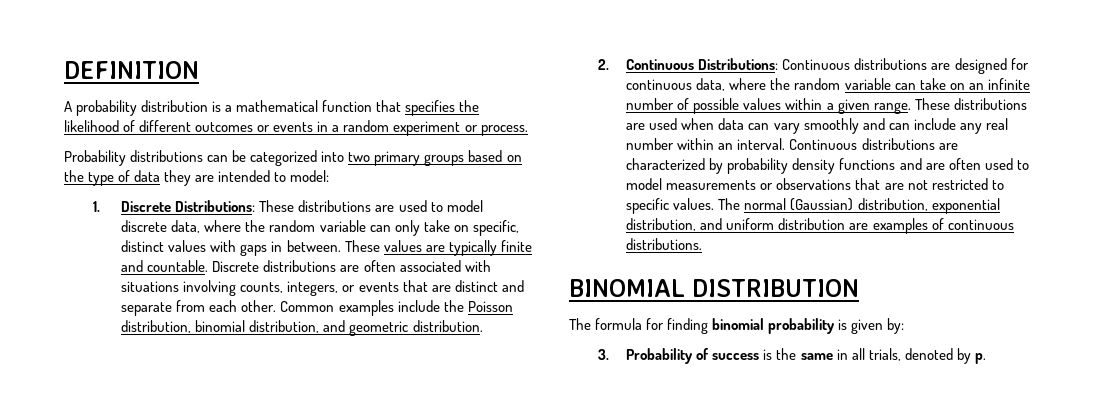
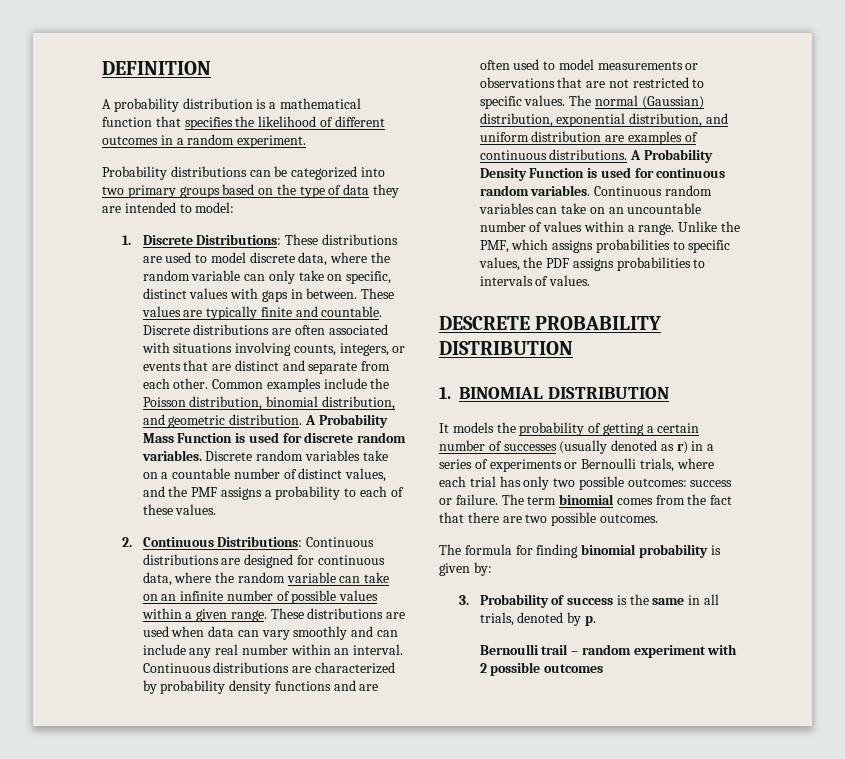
- A probability distribution is a mathematical function that specifies the likelihood of different outcomes or events in a random experiment or process.
+ A probability distribution is a mathematical function that specifies the likelihood of different outcomes in a random experiment.
+ A Probability Mass Function is used for discrete random variables. Discrete random variables take on a countable number of distinct values, and the PMF assigns a probability to each of these values.
- The normal (Gaussian) distribution, exponential distribution, and uniform distribution are examples of continuous distributions.
- BINOMIAL DISTRIBUTION
+ The normal (Gaussian) distribution, exponential distribution, and uniform distribution are examples of continuous distributions. A Probability Density Function is used for continuous random variables. Continuous random variables can take on an uncountable number of values within a range. Unlike the PMF, which assigns probabilities to specific values, the PDF assigns probabilities to intervals of values.
+ DESCRETE PROBABILITY DISTRIBUTION
+ 1. BINOMIAL DISTRIBUTION
+ It models the probability of getting a certain number of successes (usually denoted as r) in a series of experiments or Bernoulli trials, where each trial has only two possible outcomes: success or failure. The term binomial comes from the fact that there are two possible outcomes.
+ Bernoulli trail – random experiment with 2 possible outcomes

